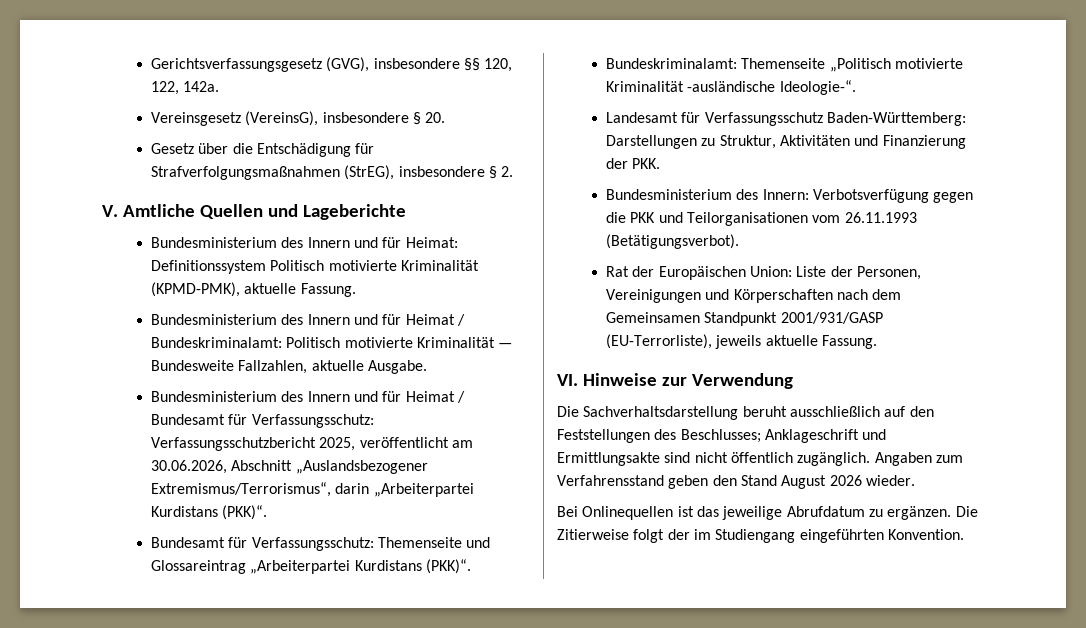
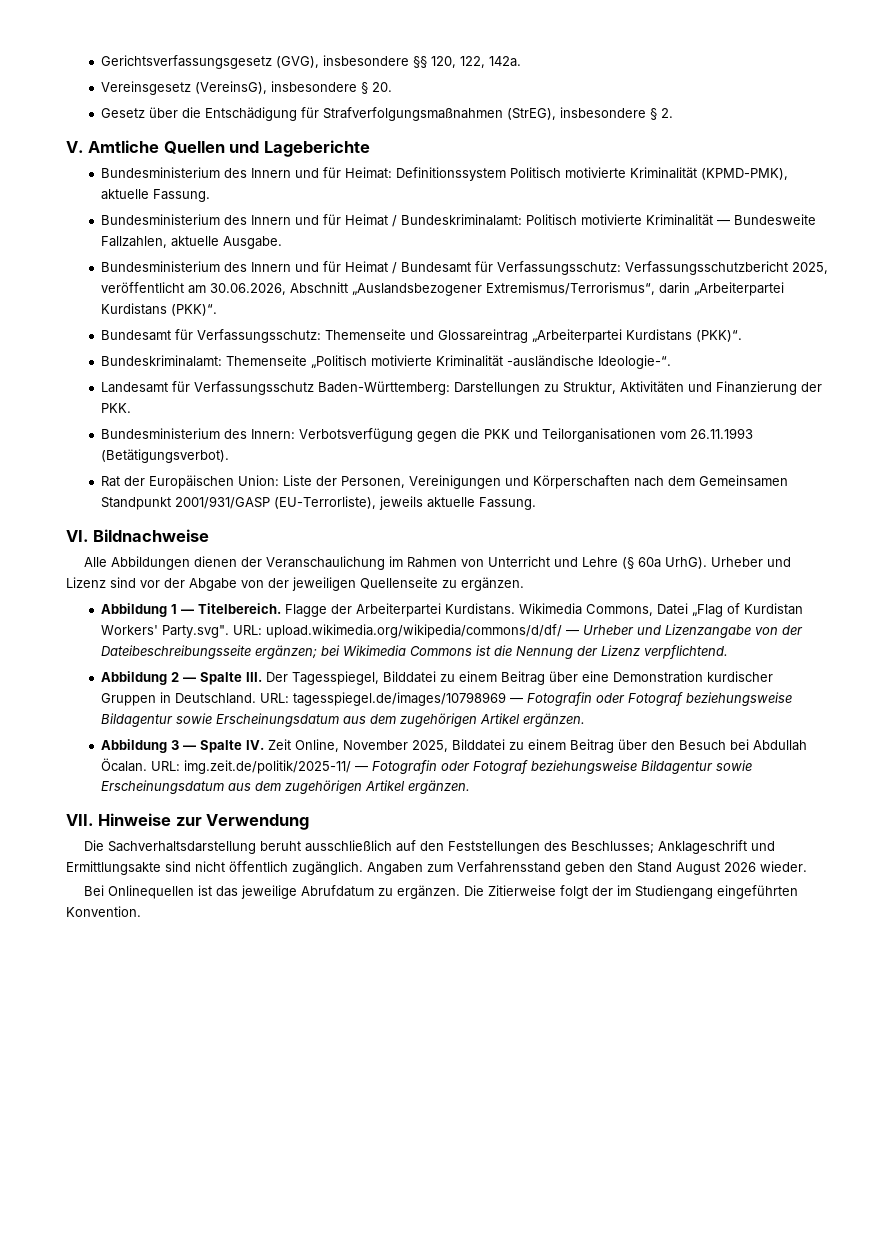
- VI. Hinweise zur Verwendung
+ VI. Bildnachweise
+ Alle Abbildungen dienen der Veranschaulichung im Rahmen von Unterricht und Lehre (§ 60a UrhG). Urheber und Lizenz sind vor der Abgabe von der jeweiligen Quellenseite zu ergänzen.
+ Abbildung 1 — Titelbereich. Flagge der Arbeiterpartei Kurdistans. Wikimedia Commons, Datei „Flag of Kurdistan Workers' Party.svg". URL: upload.wikimedia.org/wikipedia/commons/d/df/ — Urheber und Lizenzangabe von der Dateibeschreibungsseite ergänzen; bei Wikimedia Commons ist die Nennung der Lizenz verpflichtend.
+ Abbildung 2 — Spalte III. Der Tagesspiegel, Bilddatei zu einem Beitrag über eine Demonstration kurdischer Gruppen in Deutschland. URL: tagesspiegel.de/images/10798969 — Fotografin oder Fotograf beziehungsweise Bildagentur sowie Erscheinungsdatum aus dem zugehörigen Artikel ergänzen.
+ Abbildung 3 — Spalte IV. Zeit Online, November 2025, Bilddatei zu einem Beitrag über den Besuch bei Abdullah Öcalan. URL: img.zeit.de/politik/2025-11/ — Fotografin oder Fotograf beziehungsweise Bildagentur sowie Erscheinungsdatum aus dem zugehörigen Artikel ergänzen.
+ VII. Hinweise zur Verwendung

